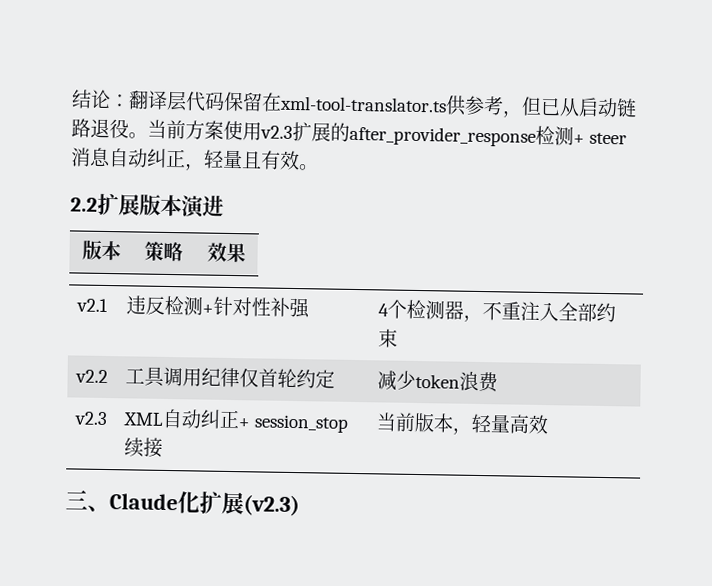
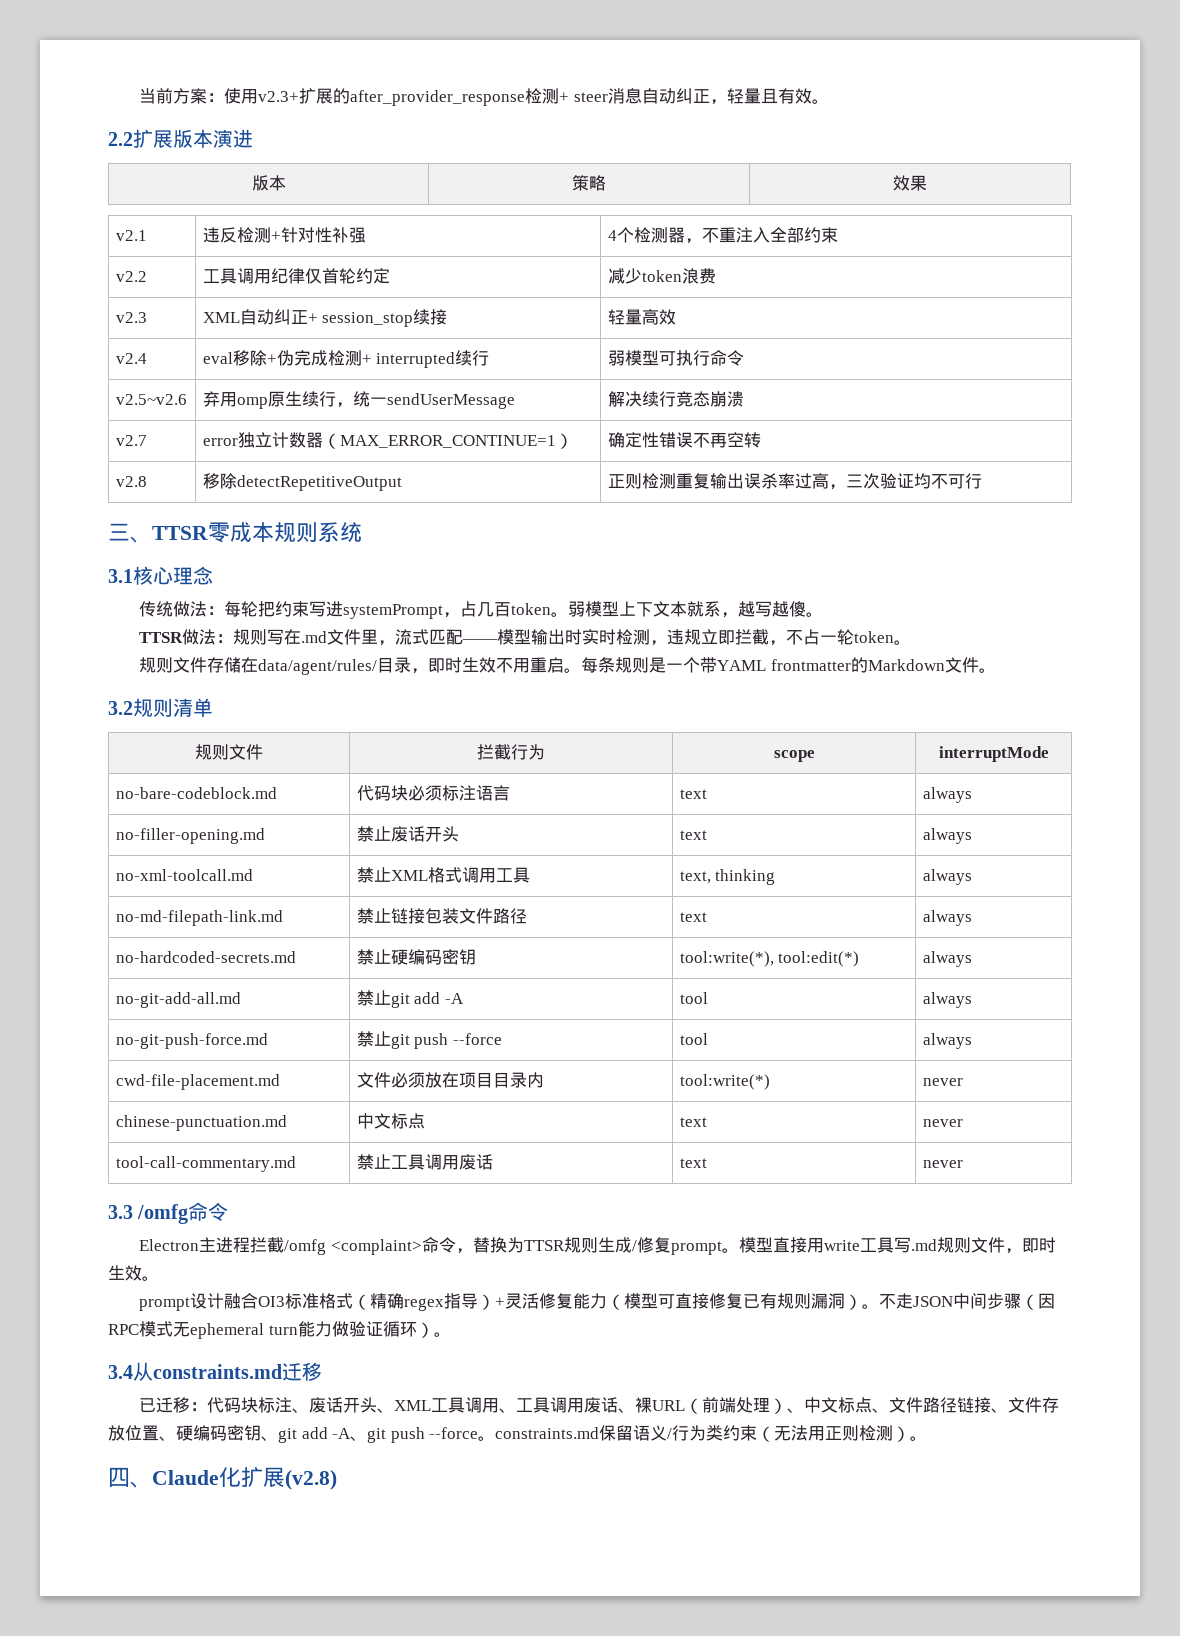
- 结论：翻译层代码保留在xml-tool-translator.ts供参考，但已从启动链路退役。当前方案使用v2.3扩展的after_provider_response检测+ steer消息自动纠正，轻量且有效。
+ 当前方案：使用v2.3+扩展的after_provider_response检测+ steer消息自动纠正，轻量且有效。
- v2.3 | XML自动纠正+ session_stop续接 | 当前版本，轻量高效
+ v2.3 | XML自动纠正+ session_stop续接 | 轻量高效
- 三、Claude化扩展(v2.3)
+ v2.4 | eval移除+伪完成检测+ interrupted续行 | 弱模型可执行命令
+ v2.5~v2.6 | 弃用omp原生续行，统一sendUserMessage | 解决续行竞态崩溃
+ v2.7 | error独立计数器（MAX_ERROR_CONTINUE=1） | 确定性错误不再空转
+ v2.8 | 移除detectRepetitiveOutput | 正则检测重复输出误杀率过高，三次验证均不可行
+ 三、TTSR零成本规则系统
+ 3.1核心理念
+ 传统做法：每轮把约束写进systemPrompt，占几百token。弱模型上下文本就系，越写越傻。
+ TTSR做法：规则写在.md文件里，流式匹配——模型输出时实时检测，违规立即拦截，不占一轮token。
+ 规则文件存储在data/agent/rules/目录，即时生效不用重启。每条规则是一个带YAML frontmatter的Markdown文件。
+ 3.2规则清单
+ 规则文件 | 拦截行为 | scope | interruptMode
+ no-bare-codeblock.md | 代码块必须标注语言 | text | always
+ no-filler-opening.md | 禁止废话开头 | text | always
+ no-xml-toolcall.md | 禁止XML格式调用工具 | text, thinking | always
+ no-md-filepath-link.md | 禁止链接包装文件路径 | text | always
+ no-hardcoded-secrets.md | 禁止硬编码密钥 | tool:write(*), tool:edit(*) | always
+ no-git-add-all.md | 禁止git add -A | tool | always
+ no-git-push-force.md | 禁止git push --force | tool | always
+ cwd-file-placement.md | 文件必须放在项目目录内 | tool:write(*) | never
+ chinese-punctuation.md | 中文标点 | text | never
+ tool-call-commentary.md | 禁止工具调用废话 | text | never
+ 3.3 /omfg命令
+ Electron主进程拦截/omfg <complaint>命令，替换为TTSR规则生成/修复prompt。模型直接用write工具写.md规则文件，即时生效。
+ prompt设计融合OI3标准格式（精确regex指导）+灵活修复能力（模型可直接修复已有规则漏洞）。不走JSON中间步骤（因RPC模式无ephemeral turn能力做验证循环）。
+ 3.4从constraints.md迁移
+ 已迁移：代码块标注、废话开头、XML工具调用、工具调用废话、裸URL（前端处理）、中文标点、文件路径链接、文件存放位置、硬编码密钥、git add -A、git push --force。constraints.md保留语义/行为类约束（无法用正则检测）。
+ 四、Claude化扩展(v2.8)

